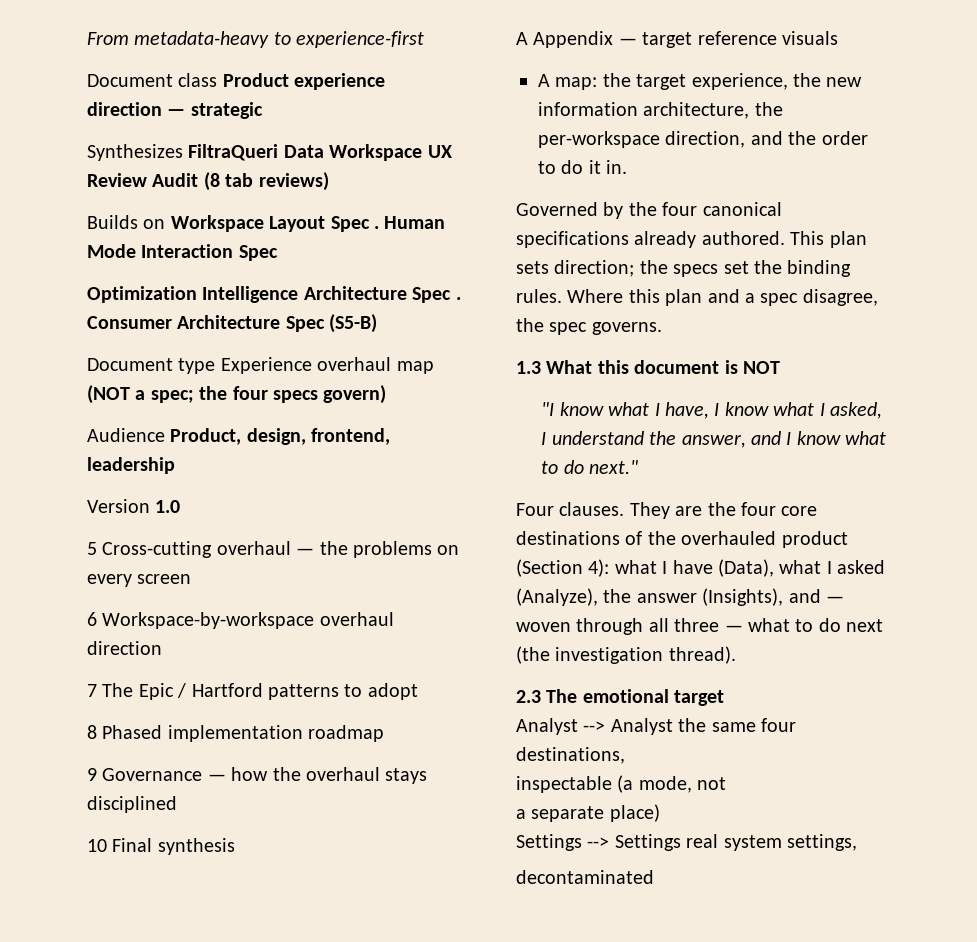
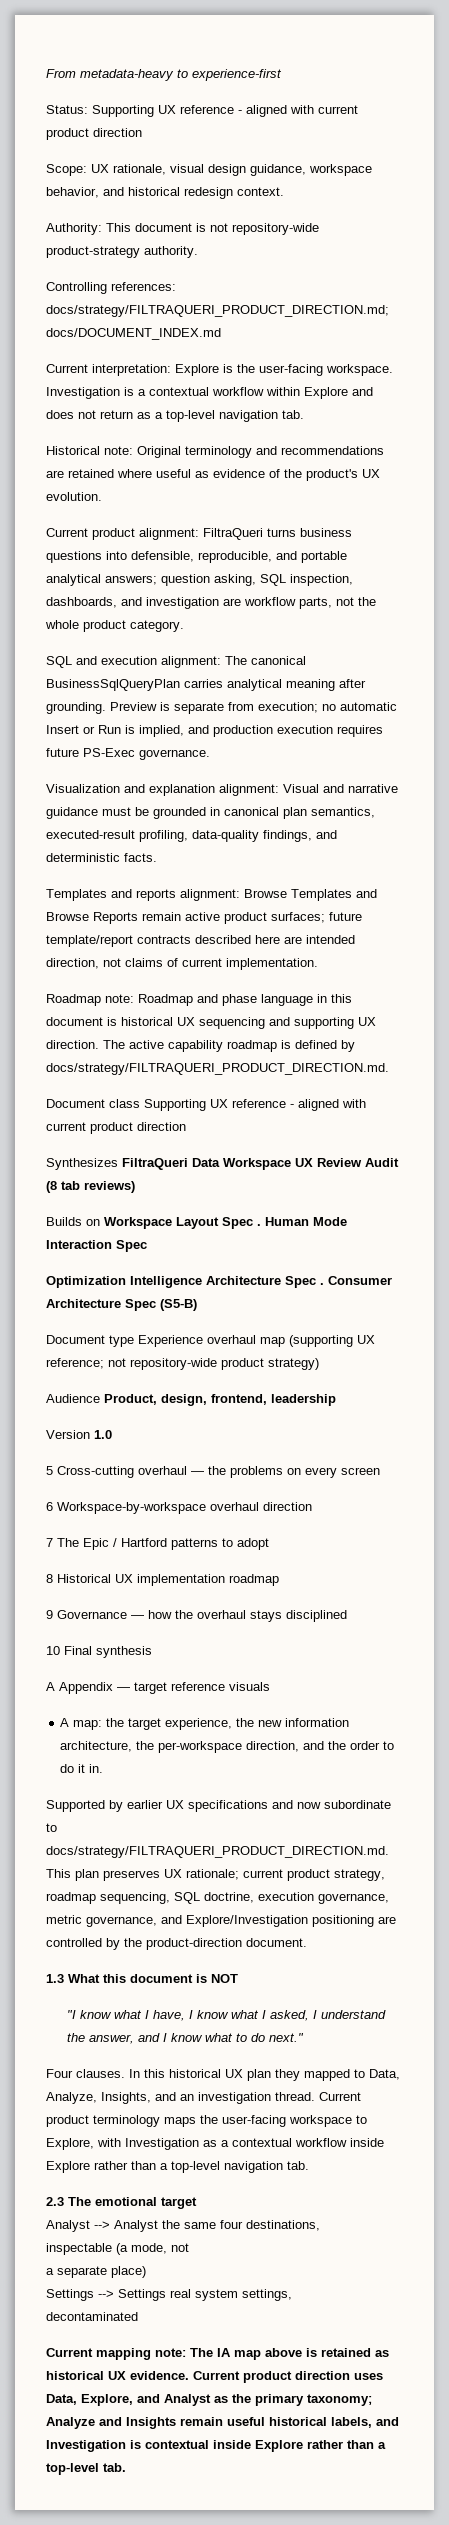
- Document class Product experience direction — strategic
+ Status: Supporting UX reference - aligned with current product direction
+ Scope: UX rationale, visual design guidance, workspace behavior, and historical redesign context.
+ Authority: This document is not repository-wide product-strategy authority.
+ Controlling references: docs/strategy/FILTRAQUERI_PRODUCT_DIRECTION.md; docs/DOCUMENT_INDEX.md
+ Current interpretation: Explore is the user-facing workspace. Investigation is a contextual workflow within Explore and does not return as a top-level navigation tab.
+ Historical note: Original terminology and recommendations are retained where useful as evidence of the product's UX evolution.
+ Current product alignment: FiltraQueri turns business questions into defensible, reproducible, and portable analytical answers; question asking, SQL inspection, dashboards, and investigation are workflow parts, not the whole product category.
+ SQL and execution alignment: The canonical BusinessSqlQueryPlan carries analytical meaning after grounding. Preview is separate from execution; no automatic Insert or Run is implied, and production execution requires future PS-Exec governance.
+ Visualization and explanation alignment: Visual and narrative guidance must be grounded in canonical plan semantics, executed-result profiling, data-quality findings, and deterministic facts.
+ Templates and reports alignment: Browse Templates and Browse Reports remain active product surfaces; future template/report contracts described here are intended direction, not claims of current implementation.
+ Roadmap note: Roadmap and phase language in this document is historical UX sequencing and supporting UX direction. The active capability roadmap is defined by docs/strategy/FILTRAQUERI_PRODUCT_DIRECTION.md.
+ Document class Supporting UX reference - aligned with current product direction
- Document type Experience overhaul map (NOT a spec; the four specs govern)
+ Document type Experience overhaul map (supporting UX reference; not repository-wide product strategy)
- 8 Phased implementation roadmap
+ 8 Historical UX implementation roadmap
- Governed by the four canonical specifications already authored. This plan sets direction; the specs set the binding rules. Where this plan and a spec disagree, the spec governs.
+ Supported by earlier UX specifications and now subordinate to docs/strategy/FILTRAQUERI_PRODUCT_DIRECTION.md. This plan preserves UX rationale; current product strategy, roadmap sequencing, SQL doctrine, execution governance, metric governance, and Explore/Investigation positioning are controlled by the product-direction document.
- They are the four core destinations of the overhauled product (Section 4): what I have (Data), what I asked (Analyze), the answer (Insights), and — woven through all three — what to do next (the investigation thread).
+ In this historical UX plan they mapped to Data, Analyze, Insights, and an investigation thread. Current product terminology maps the user-facing workspace to Explore, with Investigation as a contextual workflow inside Explore rather than a top-level navigation tab.
+ Current mapping note: The IA map above is retained as historical UX evidence. Current product direction uses Data, Explore, and Analyst as the primary taxonomy; Analyze and Insights remain useful historical labels, and Investigation is contextual inside Explore rather than a top-level tab.

